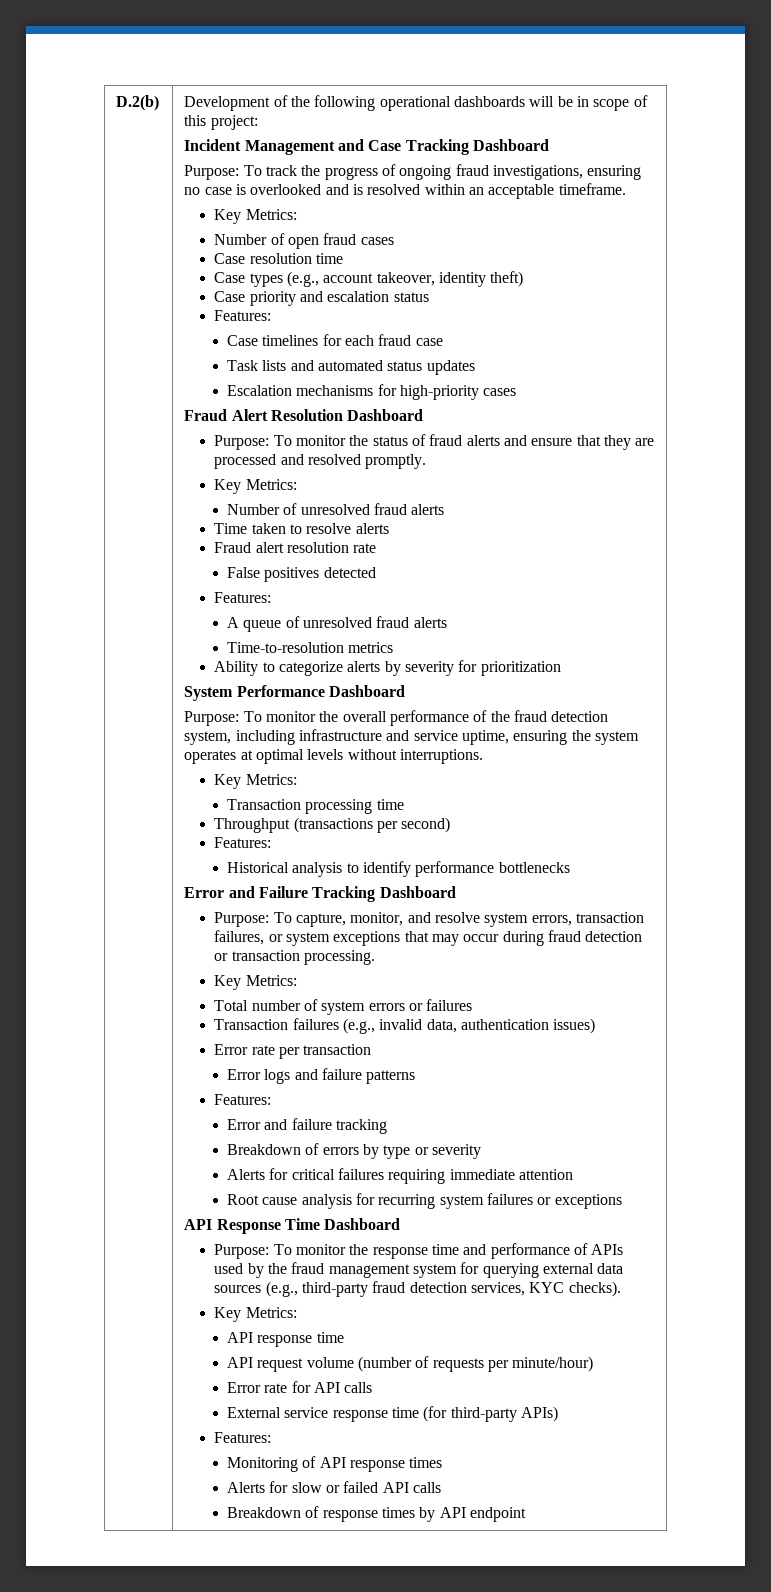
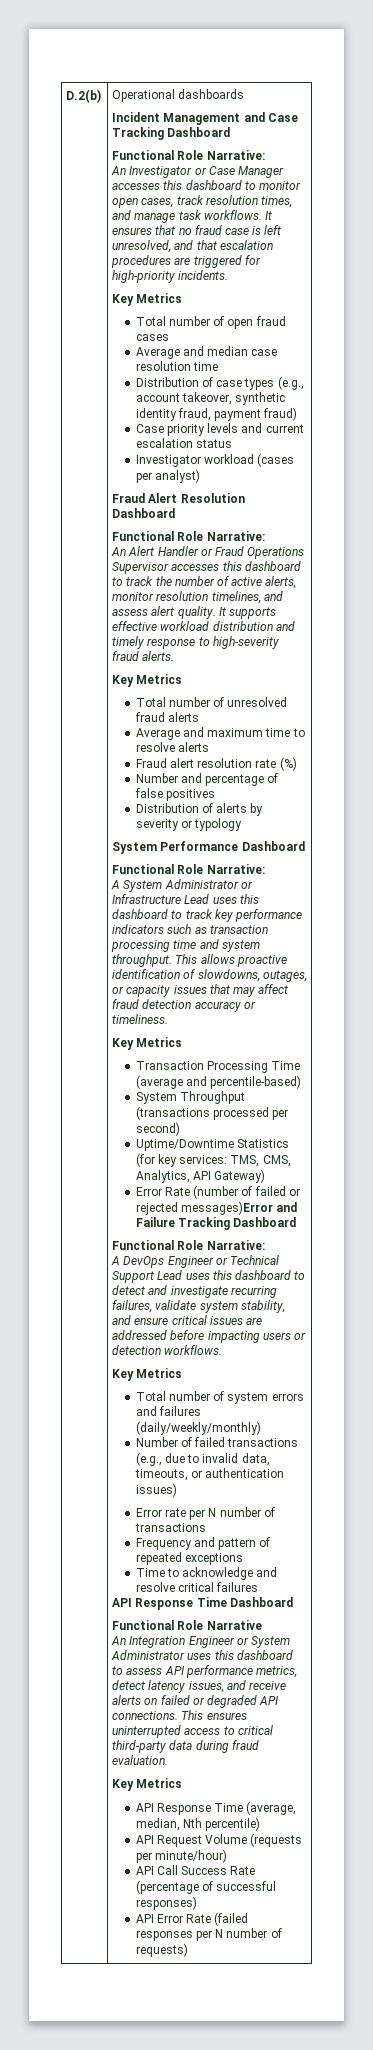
- Development of the following operational dashboards will be in scope of this project:
+ Operational dashboards
  Incident Management and Case Tracking Dashboard
- Purpose: To track the progress of ongoing fraud investigations, ensuring no case is overlooked and is resolved within an acceptable timeframe.
- Key Metrics:
- Number of open fraud cases
+ Functional Role Narrative:
+ An Investigator or Case Manager accesses this dashboard to monitor open cases, track resolution times, and manage task workflows. It ensures that no fraud case is left unresolved, and that escalation procedures are triggered for high-priority incidents.
+ Key Metrics
+ Total number of open fraud cases
- Case resolution time
+ Average and median case resolution time
- Case types (e.g., account takeover, identity theft)
+ Distribution of case types (e.g., account takeover, synthetic identity fraud, payment fraud)
- Case priority and escalation status
- Features:
- Case timelines for each fraud case
- Task lists and automated status updates
- Escalation mechanisms for high-priority cases
+ Case priority levels and current escalation status
+ Investigator workload (cases per analyst)
  Fraud Alert Resolution Dashboard
- Purpose: To monitor the status of fraud alerts and ensure that they are processed and resolved promptly.
- Key Metrics:
- Number of unresolved fraud alerts
- Time taken to resolve alerts
+ Functional Role Narrative:
+ An Alert Handler or Fraud Operations Supervisor accesses this dashboard to track the number of active alerts, monitor resolution timelines, and assess alert quality. It supports effective workload distribution and timely response to high-severity fraud alerts.
+ Key Metrics
+ Total number of unresolved fraud alerts
+ Average and maximum time to resolve alerts
- Fraud alert resolution rate
- False positives detected
- Features:
- A queue of unresolved fraud alerts
- Time-to-resolution metrics
- Ability to categorize alerts by severity for prioritization
+ Fraud alert resolution rate (%)
+ Number and percentage of false positives
+ Distribution of alerts by severity or typology
  System Performance Dashboard
- Purpose: To monitor the overall performance of the fraud detection system, including infrastructure and service uptime, ensuring the system operates at optimal levels without interruptions.
- Key Metrics:
- Transaction processing time
- Throughput (transactions per second)
- Features:
- Historical analysis to identify performance bottlenecks
- Error and Failure Tracking Dashboard
- Purpose: To capture, monitor, and resolve system errors, transaction failures, or system exceptions that may occur during fraud detection or transaction processing.
- Key Metrics:
+ Functional Role Narrative:
+ A System Administrator or Infrastructure Lead uses this dashboard to track key performance indicators such as transaction processing time and system throughput. This allows proactive identification of slowdowns, outages, or capacity issues that may affect fraud detection accuracy or timeliness.
+ Key Metrics
+ Transaction Processing Time (average and percentile-based)
+ System Throughput (transactions processed per second)
+ Uptime/Downtime Statistics (for key services: TMS, CMS, Analytics, API Gateway)
+ Error Rate (number of failed or rejected messages)Error and Failure Tracking Dashboard
+ Functional Role Narrative:
+ A DevOps Engineer or Technical Support Lead uses this dashboard to detect and investigate recurring failures, validate system stability, and ensure critical issues are addressed before impacting users or detection workflows.
+ Key Metrics
- Total number of system errors or failures
- Transaction failures (e.g., invalid data, authentication issues)
+ Total number of system errors and failures (daily/weekly/monthly)
+ Number of failed transactions (e.g., due to invalid data, timeouts, or authentication issues)
- Error rate per transaction
- Error logs and failure patterns
- Features:
- Error and failure tracking
- Breakdown of errors by type or severity
- Alerts for critical failures requiring immediate attention
- Root cause analysis for recurring system failures or exceptions
+ Error rate per N number of transactions
+ Frequency and pattern of repeated exceptions
+ Time to acknowledge and resolve critical failures
  API Response Time Dashboard
- Purpose: To monitor the response time and performance of APIs used by the fraud management system for querying external data sources (e.g., third-party fraud detection services, KYC checks).
- Key Metrics:
- API response time
- API request volume (number of requests per minute/hour)
- Error rate for API calls
- External service response time (for third-party APIs)
- Features:
- Monitoring of API response times
- Alerts for slow or failed API calls
- Breakdown of response times by API endpoint
+ Functional Role Narrative
+ An Integration Engineer or System Administrator uses this dashboard to assess API performance metrics, detect latency issues, and receive alerts on failed or degraded API connections. This ensures uninterrupted access to critical third-party data during fraud evaluation.
+ Key Metrics
+ API Response Time (average, median, Nth percentile)
+ API Request Volume (requests per minute/hour)
+ API Call Success Rate (percentage of successful responses)
+ API Error Rate (failed responses per N number of requests)

